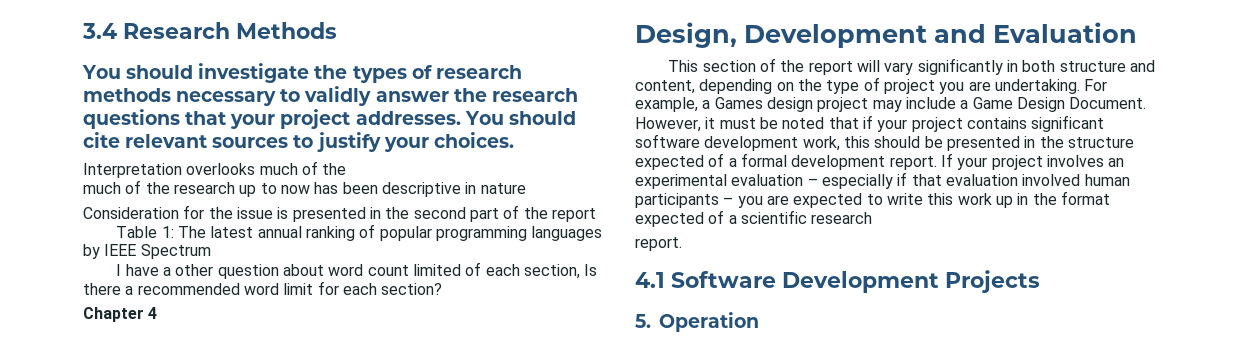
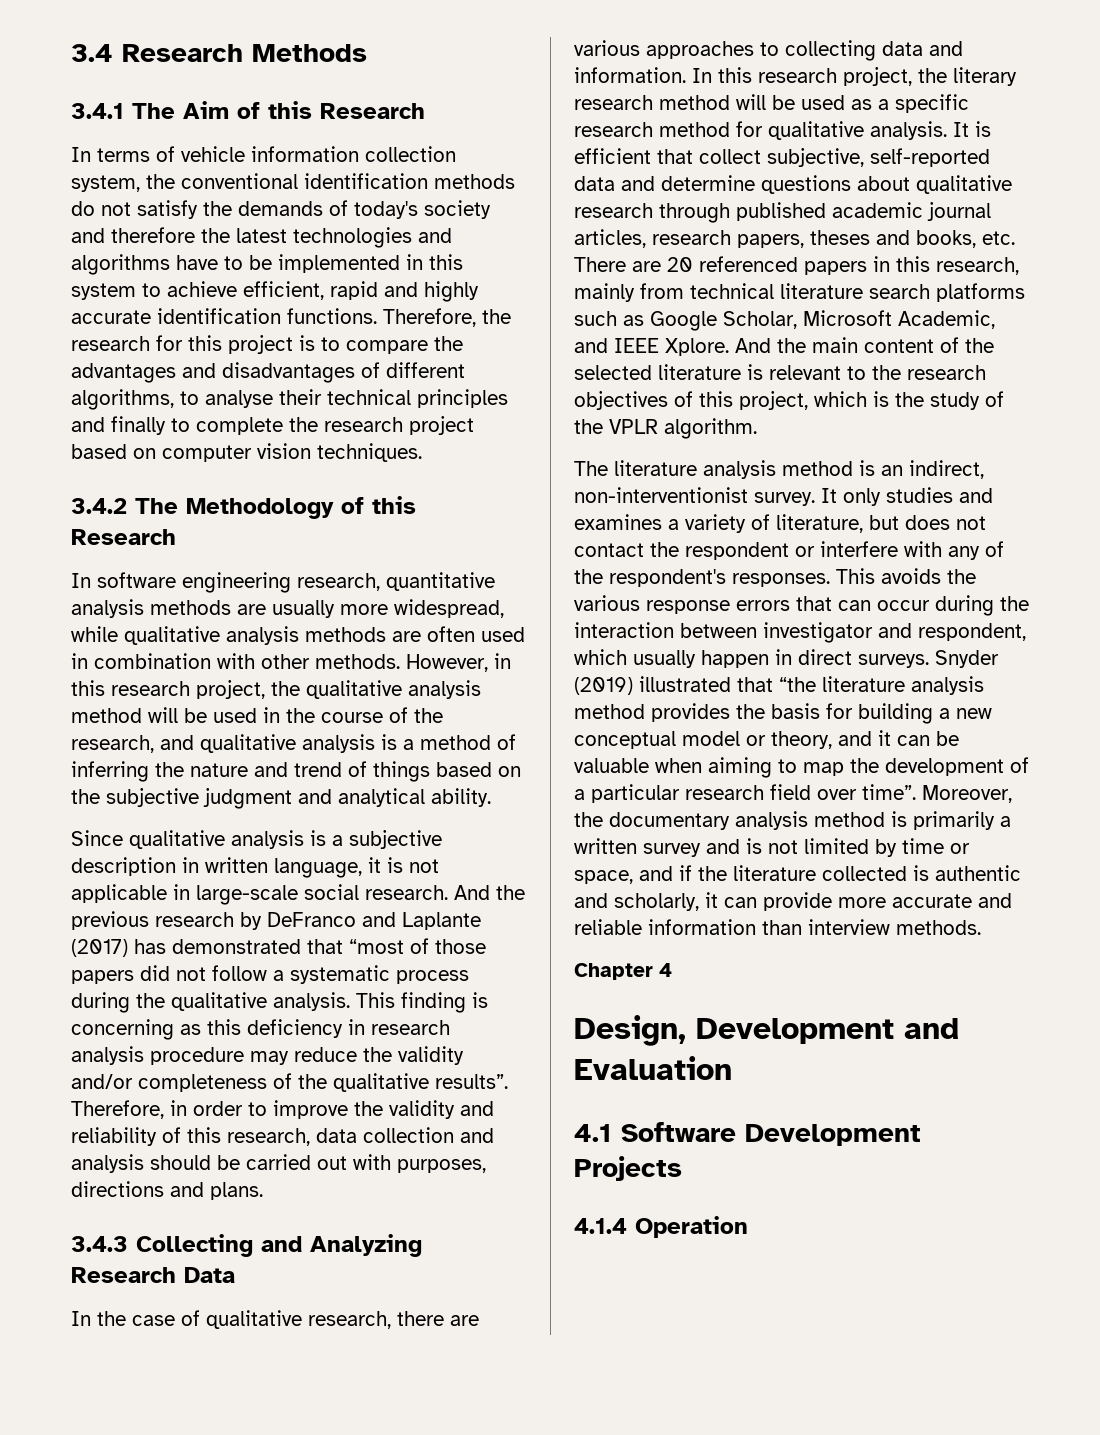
- You should investigate the types of research methods necessary to validly answer the research questions that your project addresses. You should cite relevant sources to justify your choices.
- Interpretation overlooks much of the
- much of the research up to now has been descriptive in nature
- Consideration for the issue is presented in the second part of the report
- Table 1: The latest annual ranking of popular programming languages by IEEE Spectrum
- I have a other question about word count limited of each section, Is there a recommended word limit for each section?
+ 3.4.1 The Aim of this Research
+ In terms of vehicle information collection system, the conventional identification methods do not satisfy the demands of today's society and therefore the latest technologies and algorithms have to be implemented in this system to achieve efficient, rapid and highly accurate identification functions. Therefore, the research for this project is to compare the advantages and disadvantages of different algorithms, to analyse their technical principles and finally to complete the research project based on computer vision techniques.
+ 3.4.2 The Methodology of this Research
+ In software engineering research, quantitative analysis methods are usually more widespread, while qualitative analysis methods are often used in combination with other methods. However, in this research project, the qualitative analysis method will be used in the course of the research, and qualitative analysis is a method of inferring the nature and trend of things based on the subjective judgment and analytical ability.
+ Since qualitative analysis is a subjective description in written language, it is not applicable in large-scale social research. And the previous research by DeFranco and Laplante (2017) has demonstrated that “most of those papers did not follow a systematic process during the qualitative analysis. This finding is concerning as this deficiency in research analysis procedure may reduce the validity and/or completeness of the qualitative results”. Therefore, in order to improve the validity and reliability of this research, data collection and analysis should be carried out with purposes, directions and plans.
+ 3.4.3 Collecting and Analyzing Research Data
+ In the case of qualitative research, there are various approaches to collecting data and information. In this research project, the literary research method will be used as a specific research method for qualitative analysis. It is efficient that collect subjective, self-reported data and determine questions about qualitative research through published academic journal articles, research papers, theses and books, etc. There are 20 referenced papers in this research, mainly from technical literature search platforms such as Google Scholar, Microsoft Academic, and IEEE Xplore. And the main content of the selected literature is relevant to the research objectives of this project, which is the study of the VPLR algorithm.
+ The literature analysis method is an indirect, non-interventionist survey. It only studies and examines a variety of literature, but does not contact the respondent or interfere with any of the respondent's responses. This avoids the various response errors that can occur during the interaction between investigator and respondent, which usually happen in direct surveys. Snyder (2019) illustrated that “the literature analysis method provides the basis for building a new conceptual model or theory, and it can be valuable when aiming to map the development of a particular research field over time”. Moreover, the documentary analysis method is primarily a written survey and is not limited by time or space, and if the literature collected is authentic and scholarly, it can provide more accurate and reliable information than interview methods.
- This section of the report will vary significantly in both structure and content, depending on the type of project you are undertaking. For example, a Games design project may include a Game Design Document. However, it must be noted that if your project contains significant software development work, this should be presented in the structure expected of a formal development report. If your project involves an experimental evaluation – especially if that evaluation involved human participants – you are expected to write this work up in the format expected of a scientific research
- report.
- 5. Operation
+ 4.1.4 Operation

